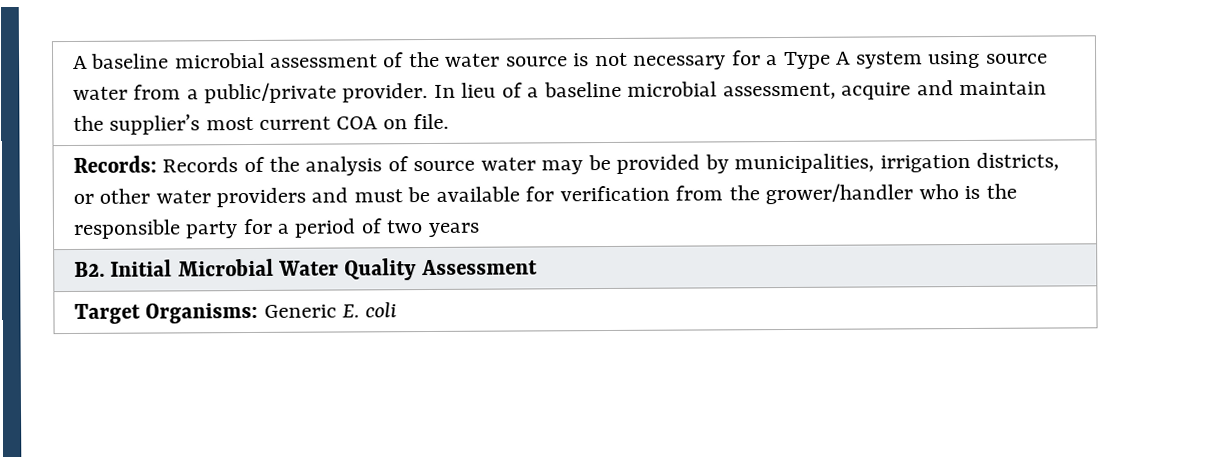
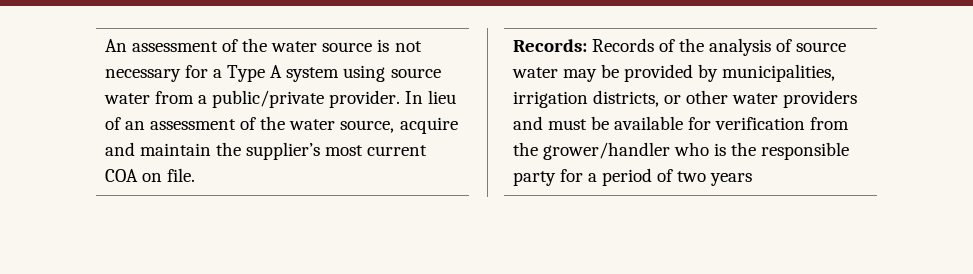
- A baseline microbial assessment of the water source is not necessary for a Type A system using source water from a public/private provider. In lieu of a baseline microbial assessment, acquire and maintain the supplier’s most current COA on file.
+ An assessment of the water source is not necessary for a Type A system using source water from a public/private provider. In lieu of an assessment of the water source, acquire and maintain the supplier’s most current COA on file.
- B2. Initial Microbial Water Quality Assessment
- Target Organisms: Generic E. coli

